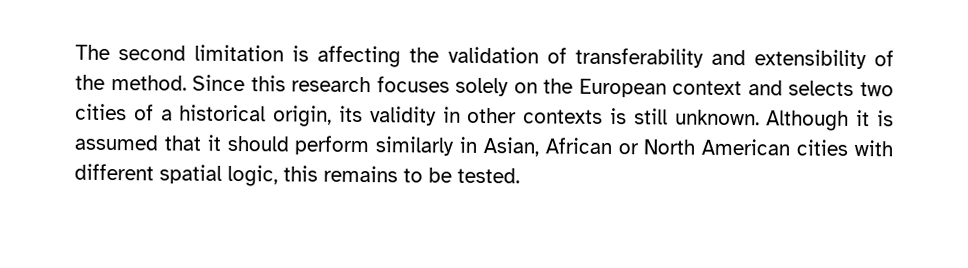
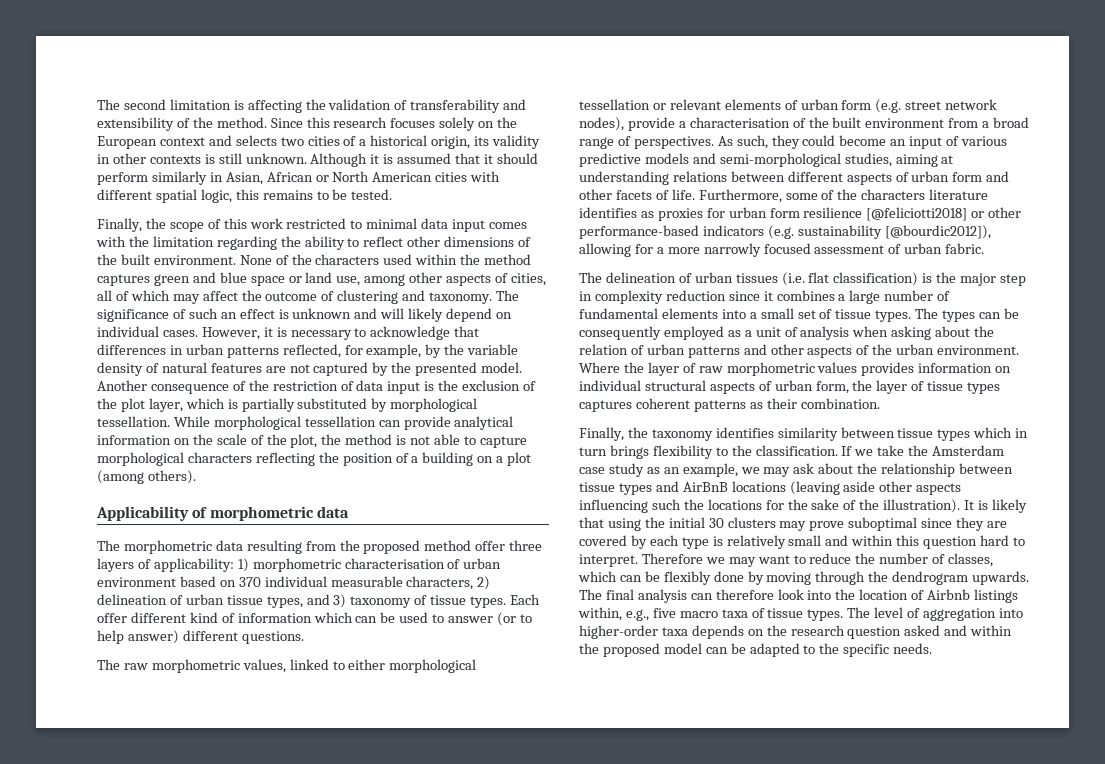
+ Finally, the scope of this work restricted to minimal data input comes with the limitation regarding the ability to reflect other dimensions of the built environment. None of the characters used within the method captures green and blue space or land use, among other aspects of cities, all of which may affect the outcome of clustering and taxonomy. The significance of such an effect is unknown and will likely depend on individual cases. However, it is necessary to acknowledge that differences in urban patterns reflected, for example, by the variable density of natural features are not captured by the presented model. Another consequence of the restriction of data input is the exclusion of the plot layer, which is partially substituted by morphological tessellation. While morphological tessellation can provide analytical information on the scale of the plot, the method is not able to capture morphological characters reflecting the position of a building on a plot (among others).
+ Applicability of morphometric data
+ The morphometric data resulting from the proposed method offer three layers of applicability: 1) morphometric characterisation of urban environment based on 370 individual measurable characters, 2) delineation of urban tissue types, and 3) taxonomy of tissue types. Each offer different kind of information which can be used to answer (or to help answer) different questions.
+ The raw morphometric values, linked to either morphological tessellation or relevant elements of urban form (e.g. street network nodes), provide a characterisation of the built environment from a broad range of perspectives. As such, they could become an input of various predictive models and semi-morphological studies, aiming at understanding relations between different aspects of urban form and other facets of life. Furthermore, some of the characters literature identifies as proxies for urban form resilience [@feliciotti2018] or other performance-based indicators (e.g. sustainability [@bourdic2012]), allowing for a more narrowly focused assessment of urban fabric.
+ The delineation of urban tissues (i.e. flat classification) is the major step in complexity reduction since it combines a large number of fundamental elements into a small set of tissue types. The types can be consequently employed as a unit of analysis when asking about the relation of urban patterns and other aspects of the urban environment. Where the layer of raw morphometric values provides information on individual structural aspects of urban form, the layer of tissue types captures coherent patterns as their combination.
+ Finally, the taxonomy identifies similarity between tissue types which in turn brings flexibility to the classification. If we take the Amsterdam case study as an example, we may ask about the relationship between tissue types and AirBnB locations (leaving aside other aspects influencing such the locations for the sake of the illustration). It is likely that using the initial 30 clusters may prove suboptimal since they are covered by each type is relatively small and within this question hard to interpret. Therefore we may want to reduce the number of classes, which can be flexibly done by moving through the dendrogram upwards. The final analysis can therefore look into the location of Airbnb listings within, e.g., five macro taxa of tissue types. The level of aggregation into higher-order taxa depends on the research question asked and within the proposed model can be adapted to the specific needs.

